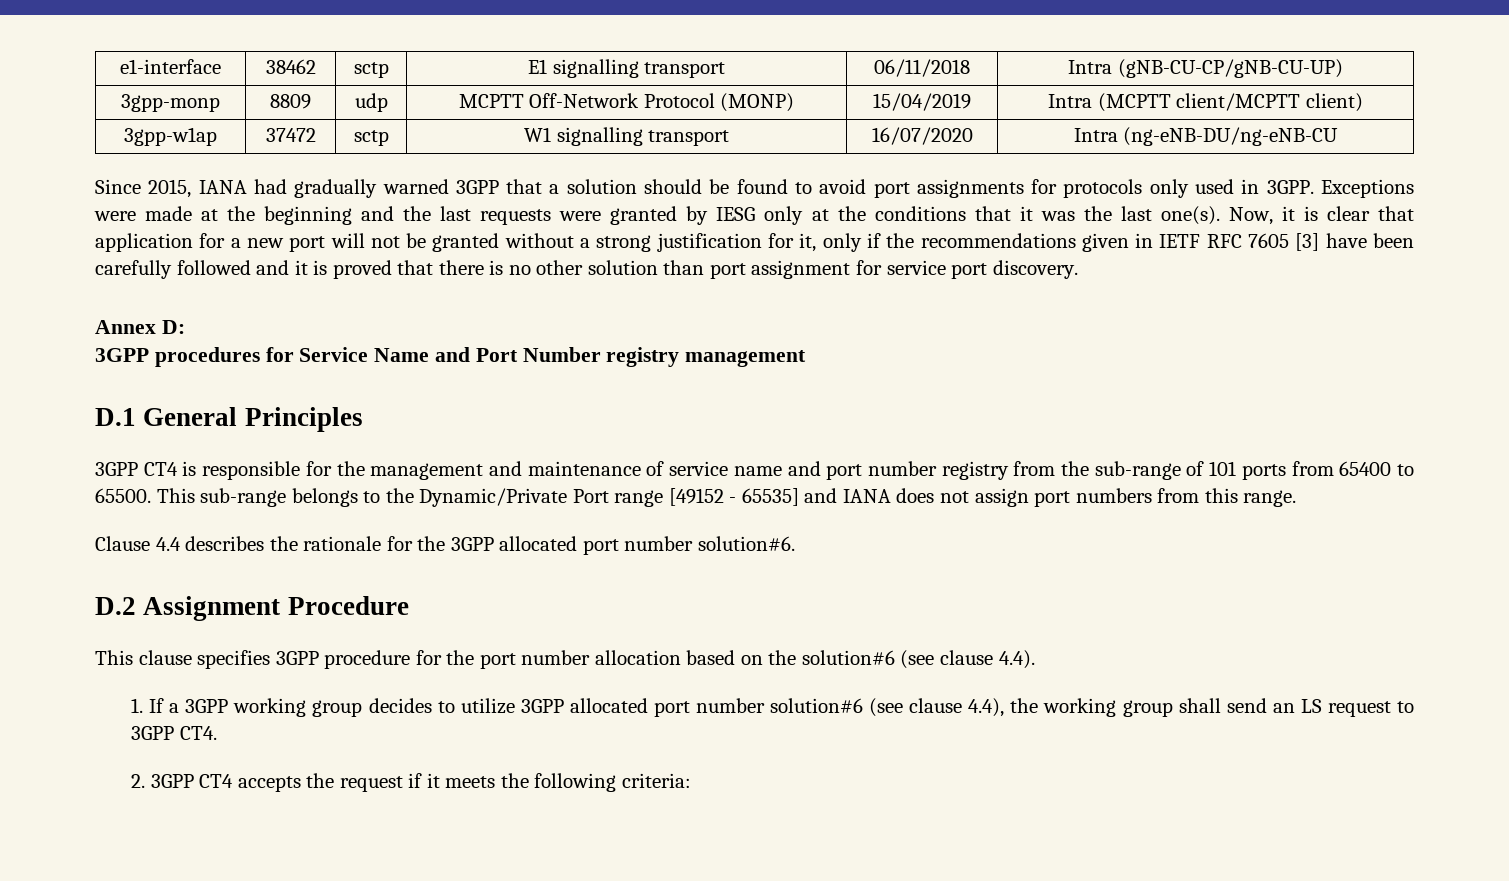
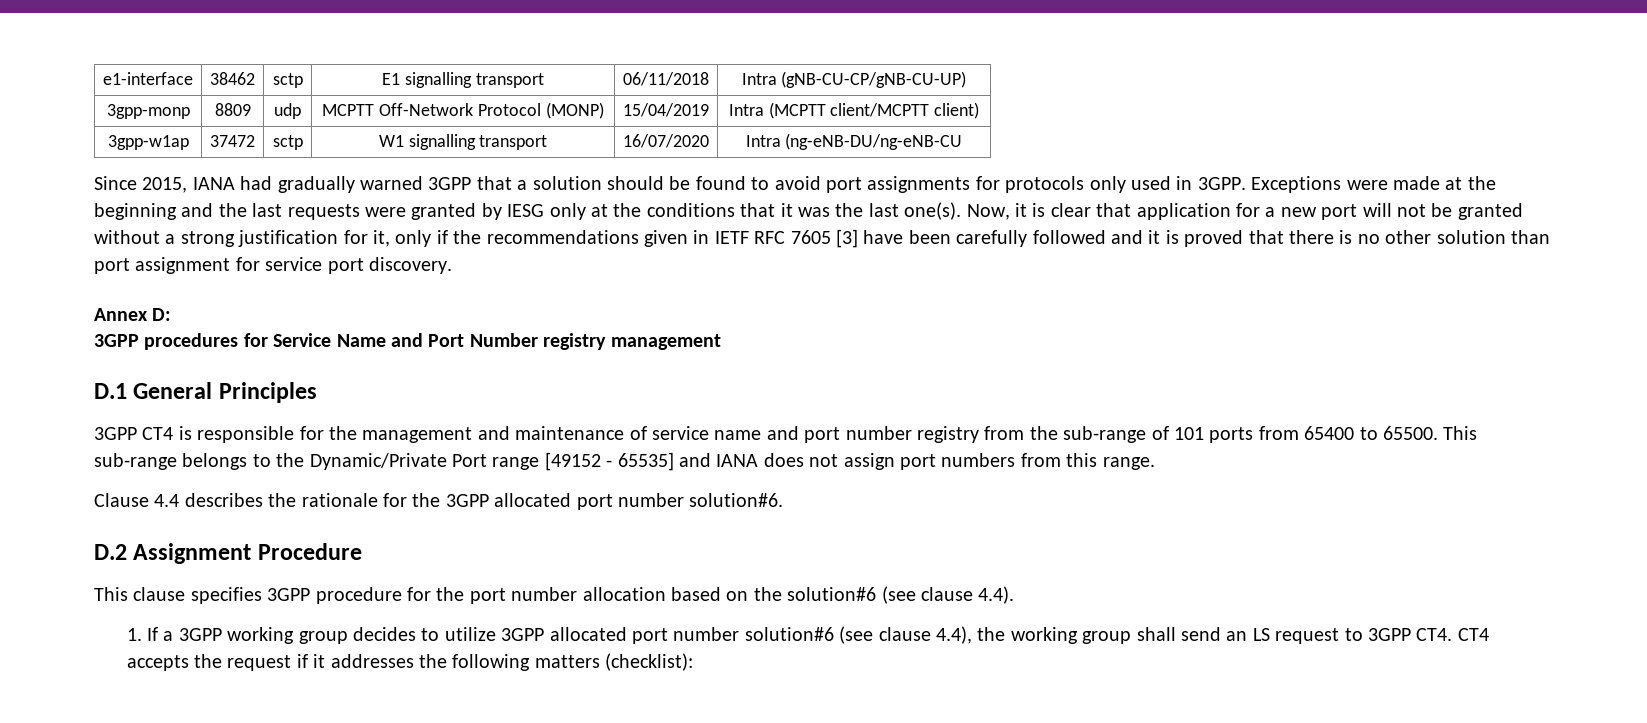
- 1. If a 3GPP working group decides to utilize 3GPP allocated port number solution#6 (see clause 4.4), the working group shall send an LS request to 3GPP CT4.
- 2. 3GPP CT4 accepts the request if it meets the following criteria:
+ 1. If a 3GPP working group decides to utilize 3GPP allocated port number solution#6 (see clause 4.4), the working group shall send an LS request to 3GPP CT4. CT4 accepts the request if it addresses the following matters (checklist):

